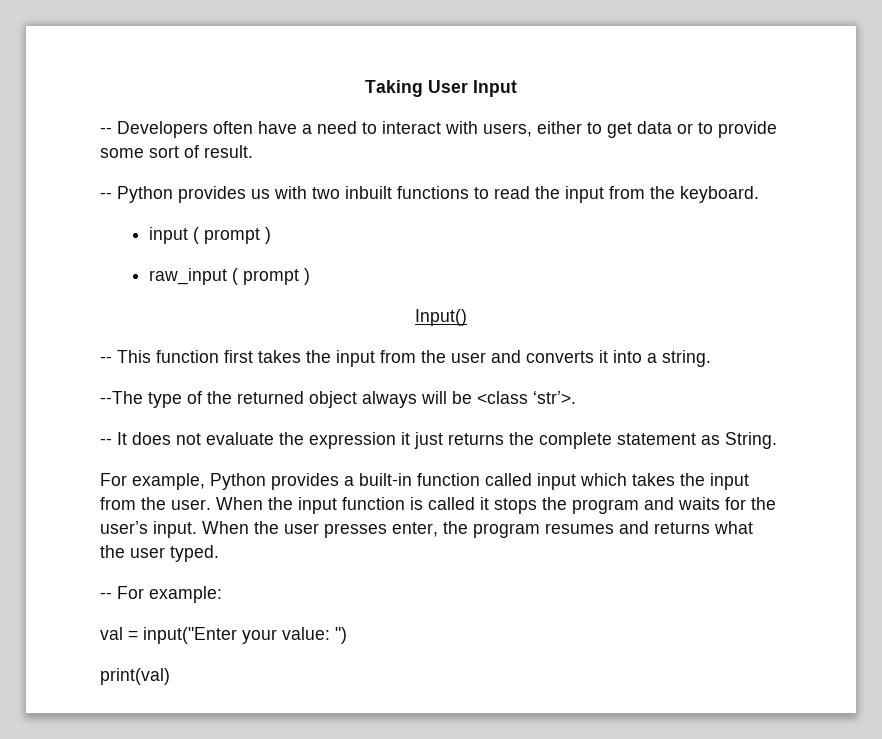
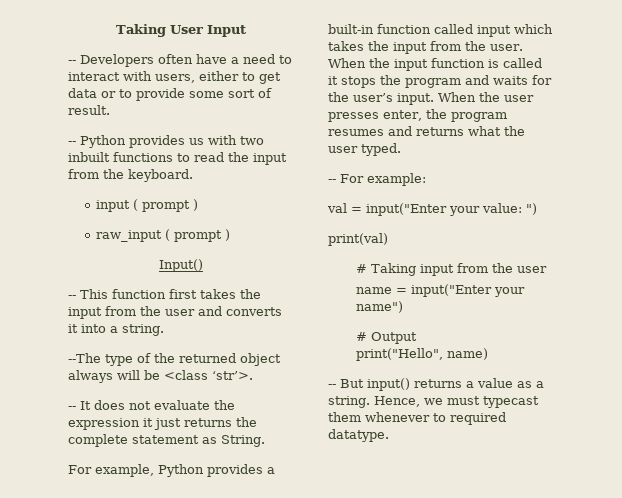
+ # Taking input from the user
+ name = input("Enter your name")
+ # Output
+ print("Hello", name)
+ -- But input() returns a value as a string. Hence, we must typecast them whenever to required datatype.

